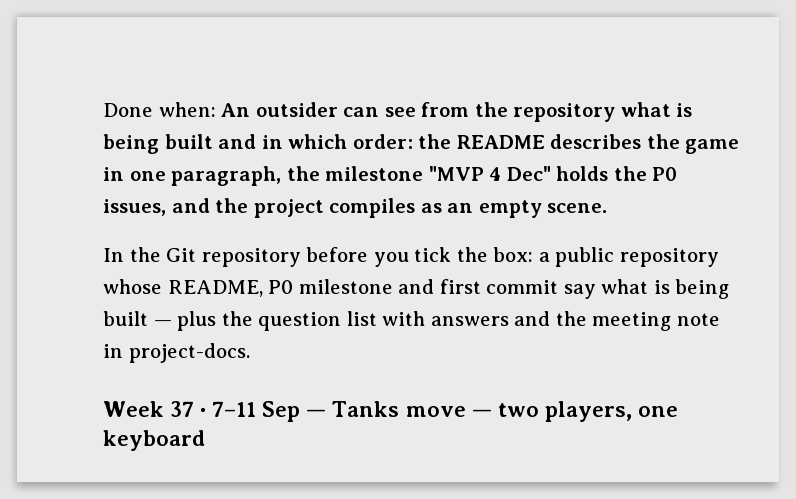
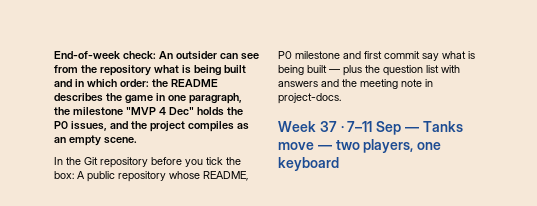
- Done when: An outsider can see from the repository what is being built and in which order: the README describes the game in one paragraph, the milestone "MVP 4 Dec" holds the P0 issues, and the project compiles as an empty scene.
+ End-of-week check: An outsider can see from the repository what is being built and in which order: the README describes the game in one paragraph, the milestone "MVP 4 Dec" holds the P0 issues, and the project compiles as an empty scene.
- In the Git repository before you tick the box: a public repository whose README, P0 milestone and first commit say what is being built — plus the question list with answers and the meeting note in project-docs.
+ In the Git repository before you tick the box: A public repository whose README, P0 milestone and first commit say what is being built — plus the question list with answers and the meeting note in project-docs.

